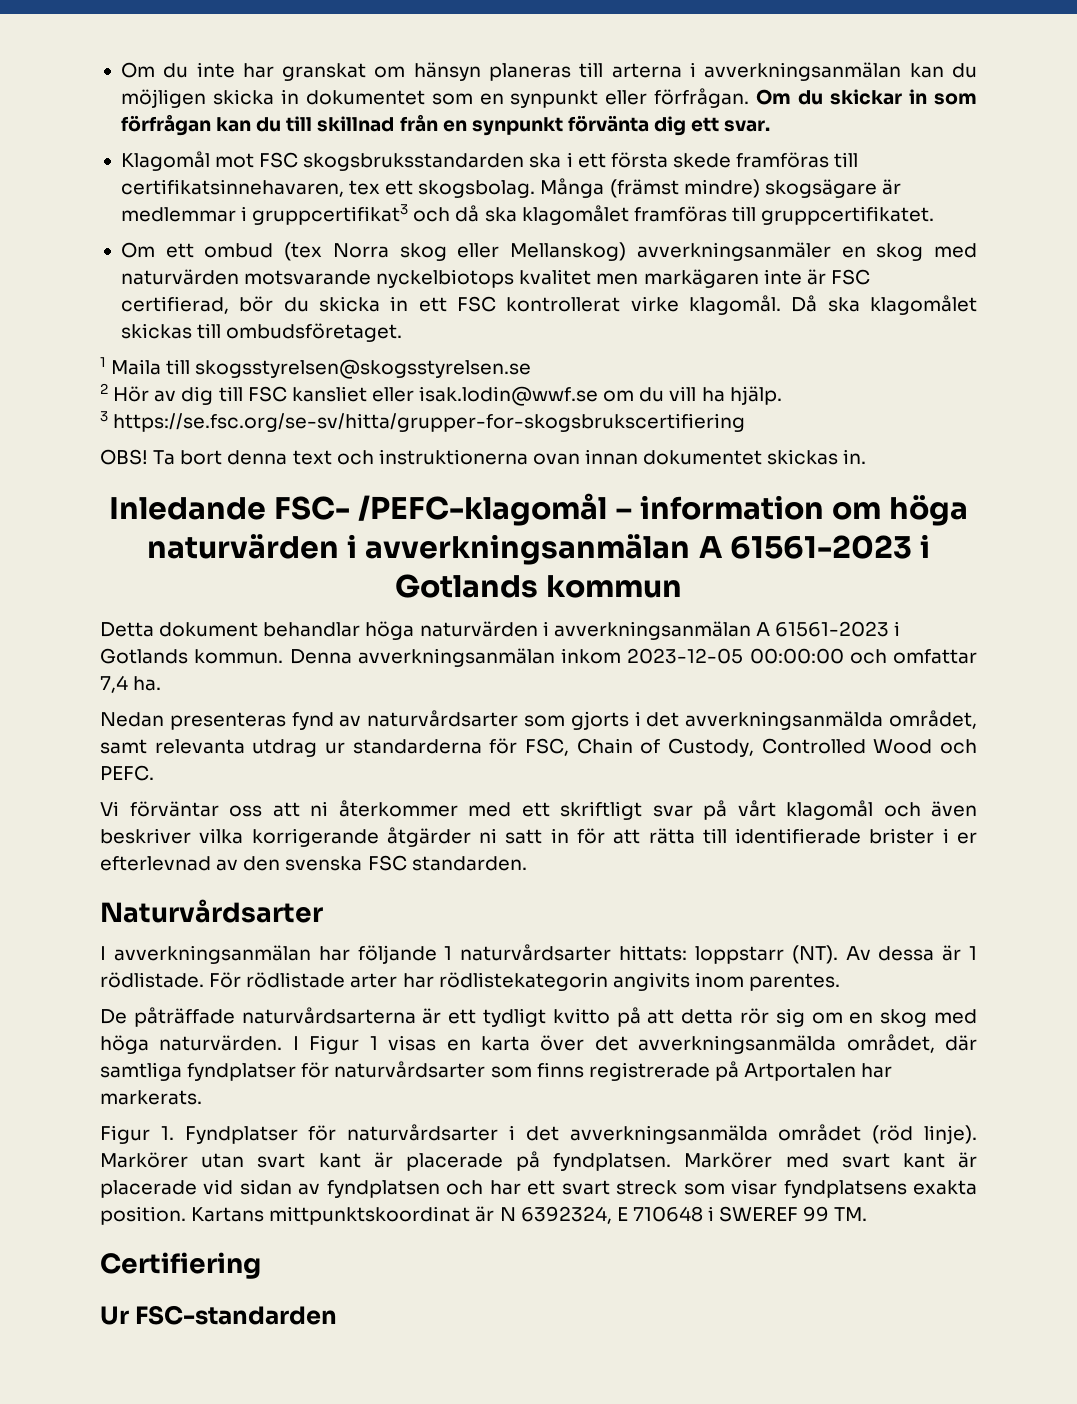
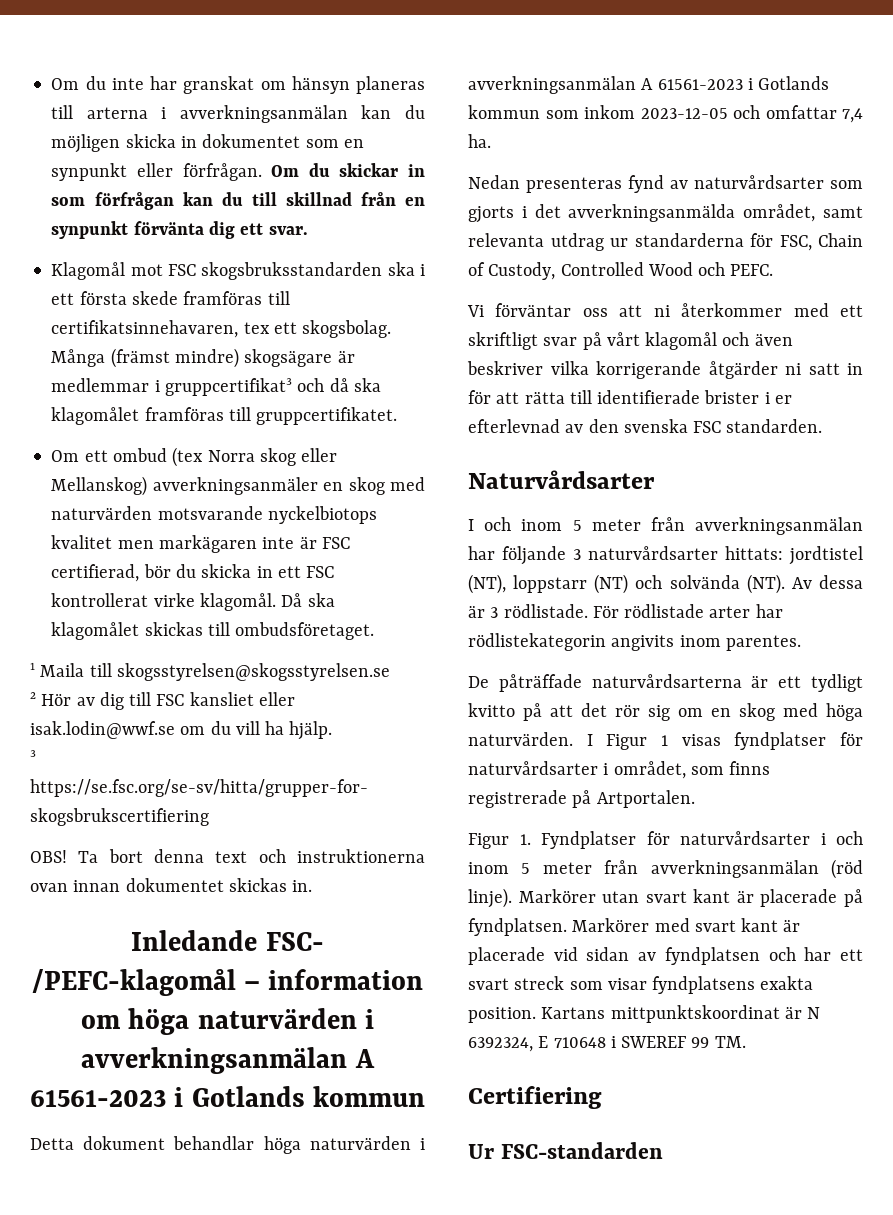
- Detta dokument behandlar höga naturvärden i avverkningsanmälan A 61561-2023 i Gotlands kommun. Denna avverkningsanmälan inkom 2023-12-05 00:00:00 och omfattar 7,4 ha.
+ Detta dokument behandlar höga naturvärden i avverkningsanmälan A 61561-2023 i Gotlands kommun som inkom 2023-12-05 och omfattar 7,4 ha.
- I avverkningsanmälan har följande 1 naturvårdsarter hittats: loppstarr (NT). Av dessa är 1 rödlistade.
+ I och inom 5 meter från avverkningsanmälan har följande 3 naturvårdsarter hittats: jordtistel (NT), loppstarr (NT) och solvända (NT). Av dessa är 3 rödlistade.
- De påträffade naturvårdsarterna är ett tydligt kvitto på att detta rör sig om en skog med höga naturvärden.
+ De påträffade naturvårdsarterna är ett tydligt kvitto på att det rör sig om en skog med höga naturvärden.
- I Figur 1 visas en karta över det avverkningsanmälda området, där samtliga fyndplatser för naturvårdsarter som finns registrerade på Artportalen har markerats.
+ I Figur 1 visas fyndplatser för naturvårdsarter i området, som finns registrerade på Artportalen.
- Figur 1. Fyndplatser för naturvårdsarter i det avverkningsanmälda området (röd linje).
+ Figur 1. Fyndplatser för naturvårdsarter i och inom 5 meter från avverkningsanmälan (röd linje).

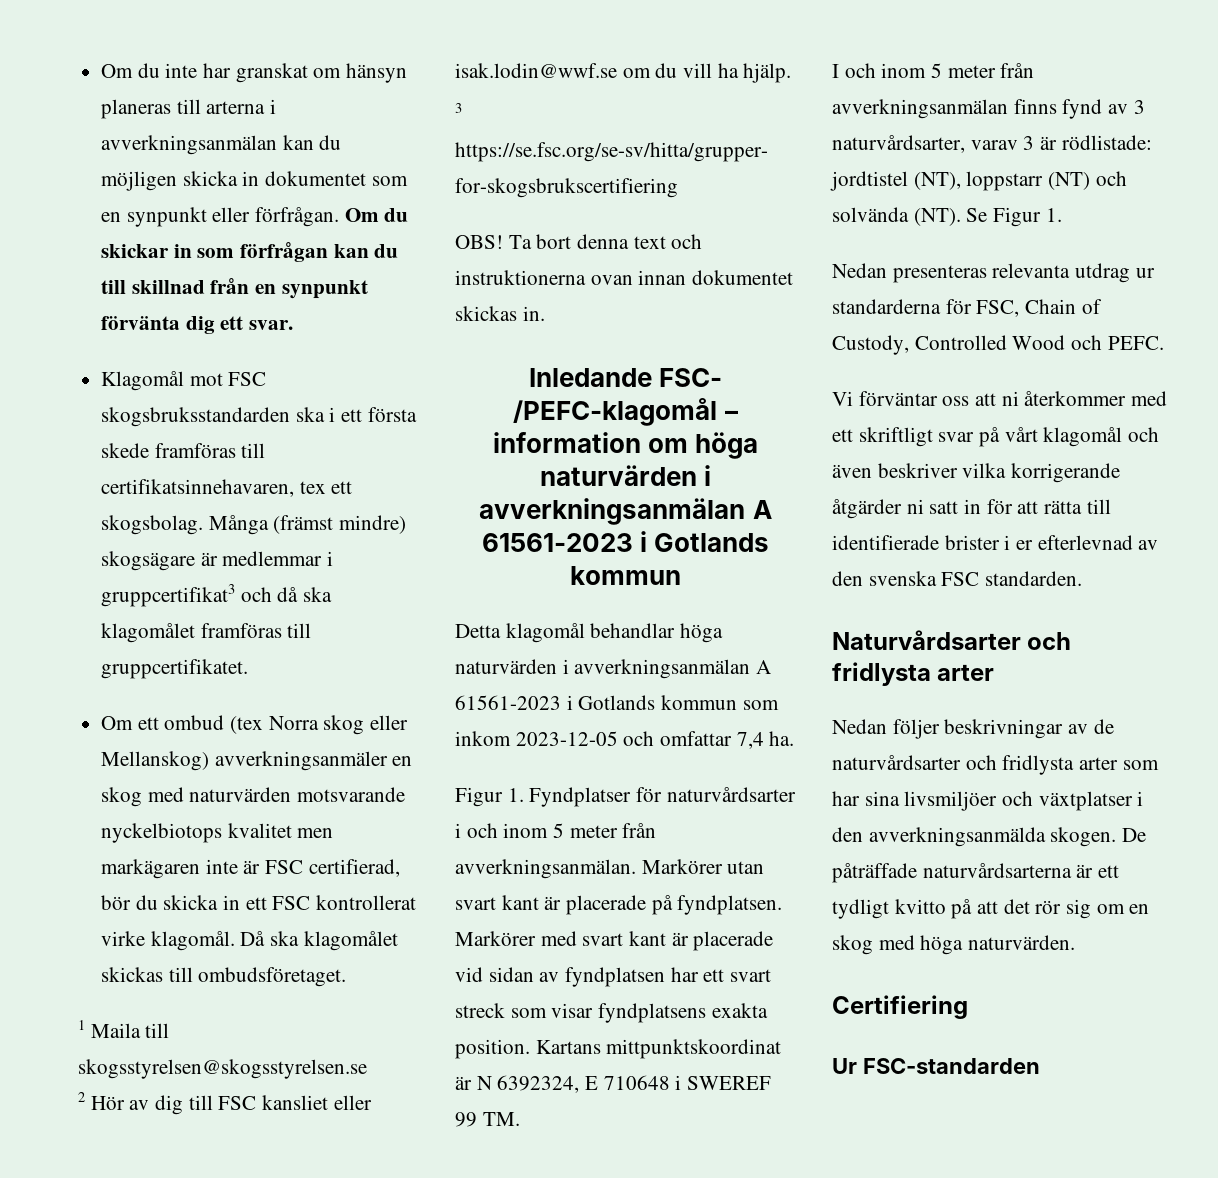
- Detta dokument behandlar höga naturvärden i avverkningsanmälan A 61561-2023 i Gotlands kommun som inkom 2023-12-05 och omfattar 7,4 ha.
+ Detta klagomål behandlar höga naturvärden i avverkningsanmälan A 61561-2023 i Gotlands kommun som inkom 2023-12-05 och omfattar 7,4 ha.
- Nedan presenteras fynd av naturvårdsarter som gjorts i det avverkningsanmälda området, samt relevanta utdrag ur standarderna för FSC, Chain of Custody, Controlled Wood och PEFC.
+ Figur 1. Fyndplatser för naturvårdsarter i och inom 5 meter från avverkningsanmälan. Markörer utan svart kant är placerade på fyndplatsen. Markörer med svart kant är placerade vid sidan av fyndplatsen har ett svart streck som visar fyndplatsens exakta position. Kartans mittpunktskoordinat är N 6392324, E 710648 i SWEREF 99 TM.
+ I och inom 5 meter från avverkningsanmälan finns fynd av 3 naturvårdsarter, varav 3 är rödlistade: jordtistel (NT), loppstarr (NT) och solvända (NT). Se Figur 1.
+ Nedan presenteras relevanta utdrag ur standarderna för FSC, Chain of Custody, Controlled Wood och PEFC.
- Naturvårdsarter
- I och inom 5 meter från avverkningsanmälan har följande 3 naturvårdsarter hittats: jordtistel (NT), loppstarr (NT) och solvända (NT). Av dessa är 3 rödlistade. För rödlistade arter har rödlistekategorin angivits inom parentes.
- De påträffade naturvårdsarterna är ett tydligt kvitto på att det rör sig om en skog med höga naturvärden. I Figur 1 visas fyndplatser för naturvårdsarter i området, som finns registrerade på Artportalen.
- Figur 1. Fyndplatser för naturvårdsarter i och inom 5 meter från avverkningsanmälan (röd linje). Markörer utan svart kant är placerade på fyndplatsen. Markörer med svart kant är placerade vid sidan av fyndplatsen och har ett svart streck som visar fyndplatsens exakta position. Kartans mittpunktskoordinat är N 6392324, E 710648 i SWEREF 99 TM.
+ Naturvårdsarter och fridlysta arter
+ Nedan följer beskrivningar av de naturvårdsarter och fridlysta arter som har sina livsmiljöer och växtplatser i den avverkningsanmälda skogen. De påträffade naturvårdsarterna är ett tydligt kvitto på att det rör sig om en skog med höga naturvärden.

